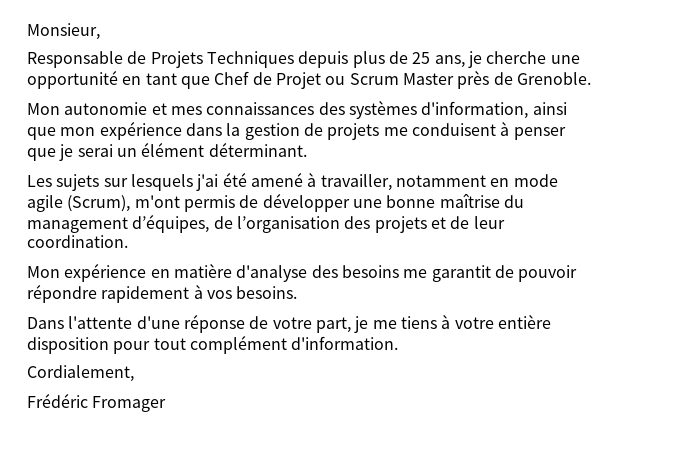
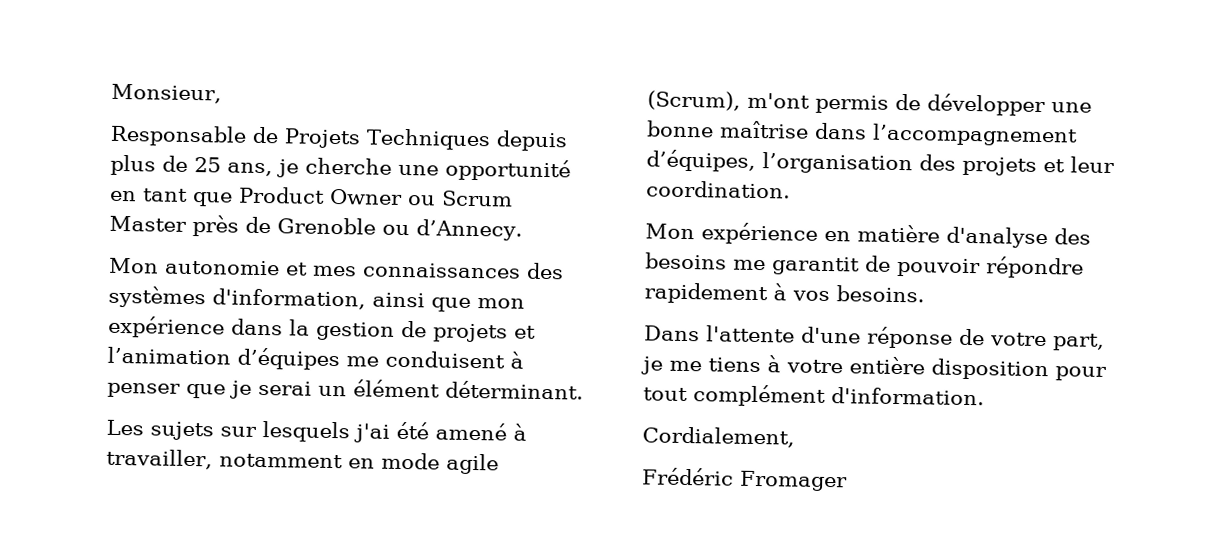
- Responsable de Projets Techniques depuis plus de 25 ans, je cherche une opportunité en tant que Chef de Projet ou Scrum Master près de Grenoble.
+ Responsable de Projets Techniques depuis plus de 25 ans, je cherche une opportunité en tant que Product Owner ou Scrum Master près de Grenoble ou d’Annecy.
- Mon autonomie et mes connaissances des systèmes d'information, ainsi que mon expérience dans la gestion de projets me conduisent à penser que je serai un élément déterminant.
+ Mon autonomie et mes connaissances des systèmes d'information, ainsi que mon expérience dans la gestion de projets et l’animation d’équipes me conduisent à penser que je serai un élément déterminant.
- Les sujets sur lesquels j'ai été amené à travailler, notamment en mode agile (Scrum), m'ont permis de développer une bonne maîtrise du management d’équipes, de l’organisation des projets et de leur coordination.
+ Les sujets sur lesquels j'ai été amené à travailler, notamment en mode agile (Scrum), m'ont permis de développer une bonne maîtrise dans l’accompagnement d’équipes, l’organisation des projets et leur coordination.

